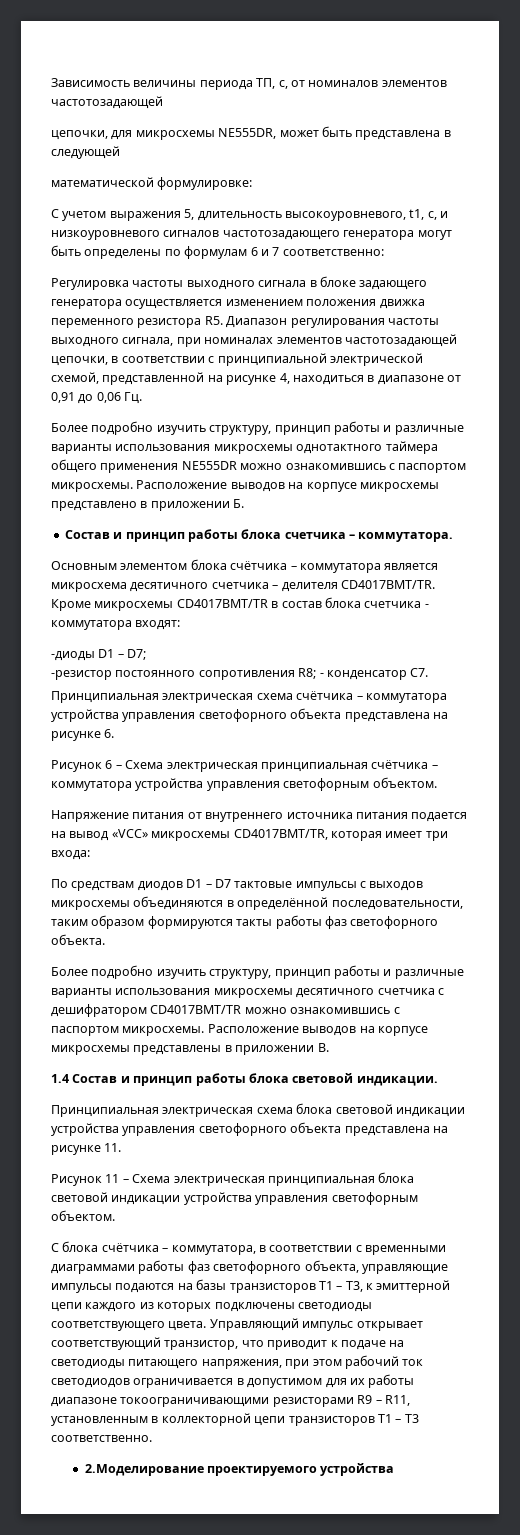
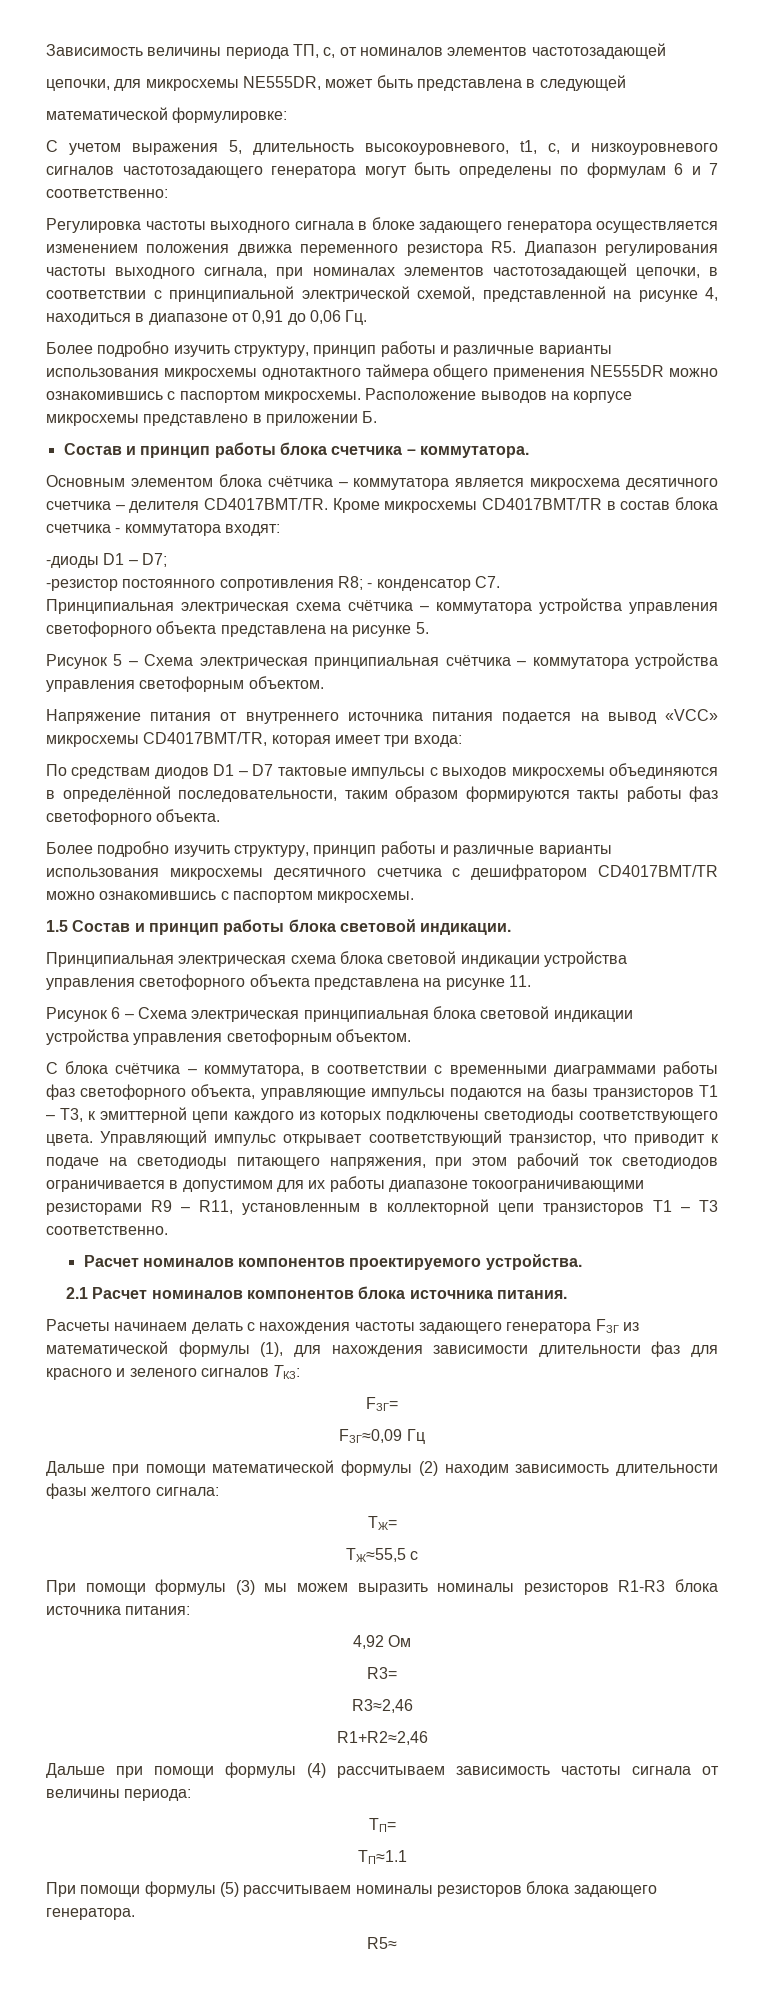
- Принципиальная электрическая схема счётчика – коммутатора устройства управления светофорного объекта представлена на рисунке 6.
- Рисунок 6 – Схема электрическая принципиальная счётчика – коммутатора устройства управления светофорным объектом.
+ Принципиальная электрическая схема счётчика – коммутатора устройства управления светофорного объекта представлена на рисунке 5.
+ Рисунок 5 – Схема электрическая принципиальная счётчика – коммутатора устройства управления светофорным объектом.
- Более подробно изучить структуру, принцип работы и различные варианты использования микросхемы десятичного счетчика с дешифратором CD4017BMT/TR можно ознакомившись с паспортом микросхемы. Расположение выводов на корпусе микросхемы представлены в приложении В.
- 1.4 Состав и принцип работы блока световой индикации.
+ Более подробно изучить структуру, принцип работы и различные варианты использования микросхемы десятичного счетчика с дешифратором CD4017BMT/TR можно ознакомившись с паспортом микросхемы.
+ 1.5 Состав и принцип работы блока световой индикации.
- Рисунок 11 – Схема электрическая принципиальная блока световой индикации устройства управления светофорным объектом.
+ Рисунок 6 – Схема электрическая принципиальная блока световой индикации устройства управления светофорным объектом.
- 2.Моделирование проектируемого устройства
+ Расчет номиналов компонентов проектируемого устройства.
+ 2.1 Расчет номиналов компонентов блока источника питания.
+ Расчеты начинаем делать с нахождения частоты задающего генератора FЗГ из математической формулы (1), для нахождения зависимости длительности фаз для красного и зеленого сигналов ТКЗ:
+ FЗГ=
+ FЗГ≈0,09 Гц
+ Дальше при помощи математической формулы (2) находим зависимость длительности фазы желтого сигнала:
+ ТЖ=
+ ТЖ≈55,5 с
+ При помощи формулы (3) мы можем выразить номиналы резисторов R1-R3 блока источника питания:
+ 4,92 Oм
+ R3=
+ R3≈2,46
+ R1+R2≈2,46
+ Дальше при помощи формулы (4) рассчитываем зависимость частоты сигнала от величины периода:
+ ТП=
+ ТП≈1.1
+ При помощи формулы (5) рассчитываем номиналы резисторов блока задающего генератора.
+ R5≈

